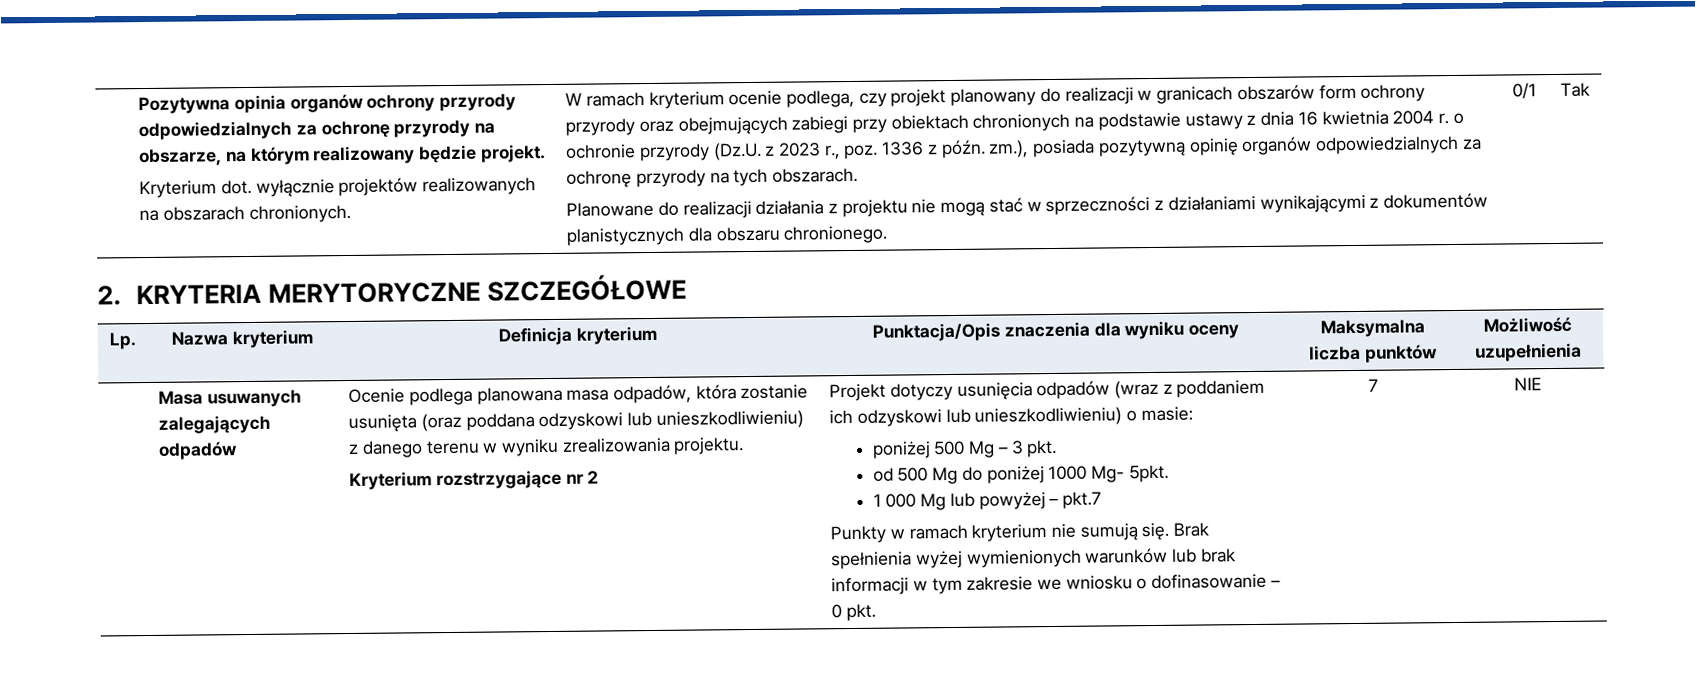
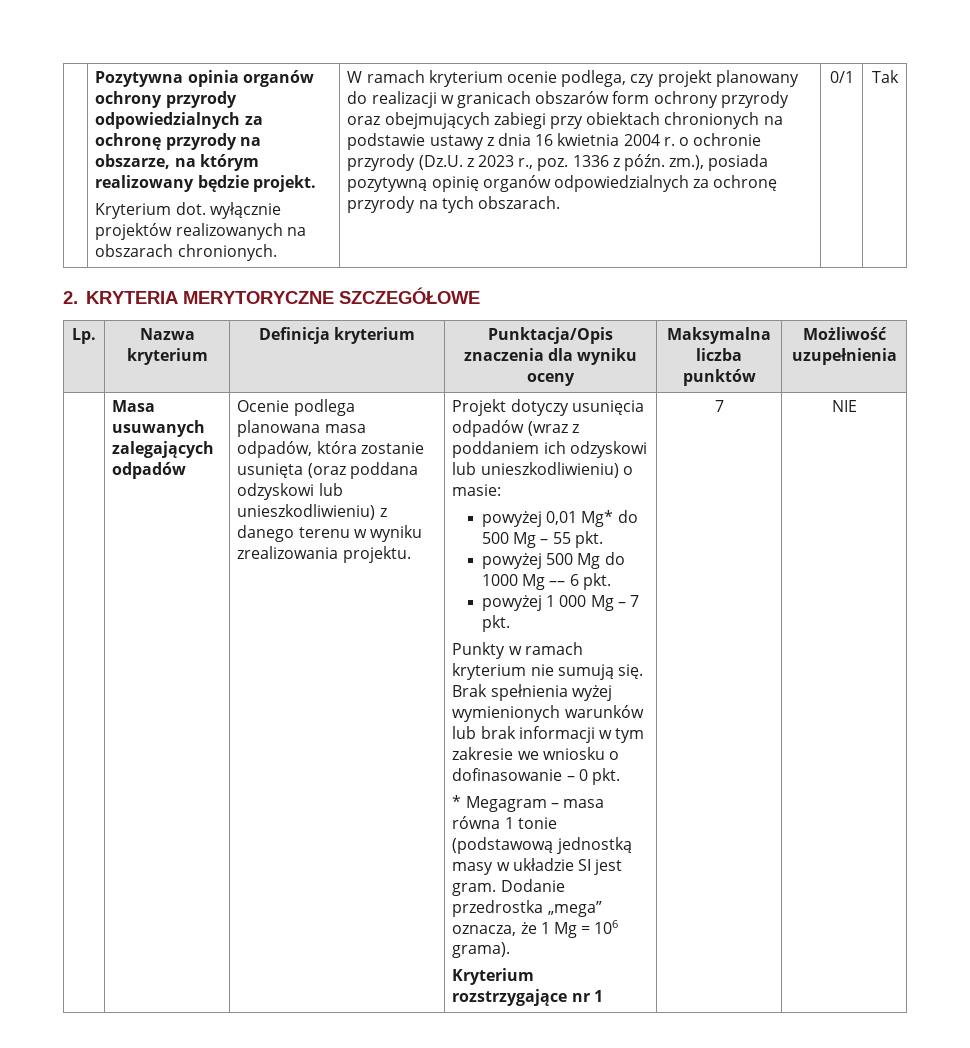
- Planowane do realizacji działania z projektu nie mogą stać w sprzeczności z działaniami wynikającymi z dokumentów planistycznych dla obszaru chronionego.
- Kryterium rozstrzygające nr 2
- poniżej 500 Mg – 3 pkt.
- od 500 Mg do poniżej 1000 Mg- 5pkt.
- 1 000 Mg lub powyżej – pkt.7
+ powyżej 0,01 Mg* do 500 Mg – 55 pkt.
+ powyżej 500 Mg do 1000 Mg –– 6 pkt.
+ powyżej 1 000 Mg – 7 pkt.
+ * Megagram – masa równa 1 tonie (podstawową jednostką masy w układzie SI jest gram. Dodanie przedrostka „mega” oznacza, że 1 Mg = 106 grama).
+ Kryterium rozstrzygające nr 1

